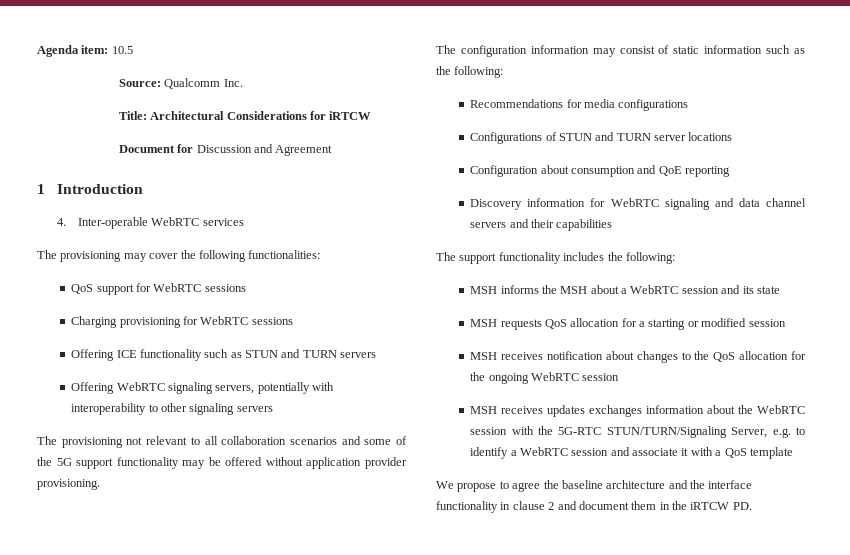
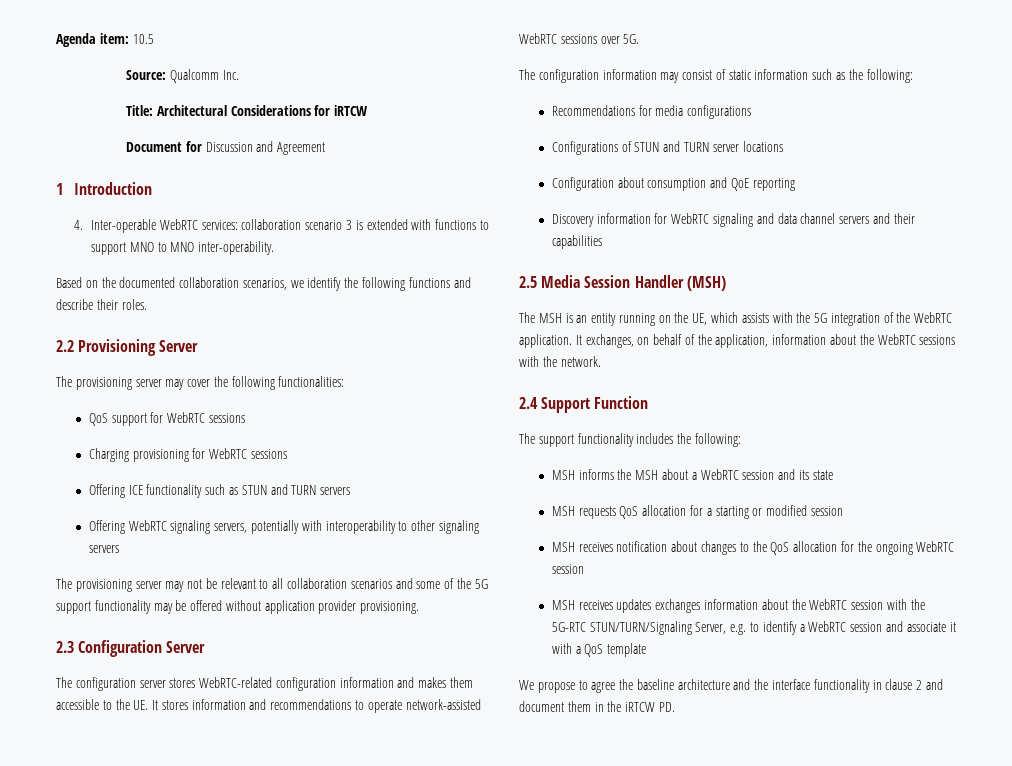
- 4. Inter-operable WebRTC services
- The provisioning may cover the following functionalities:
+ 4. Inter-operable WebRTC services: collaboration scenario 3 is extended with functions to support MNO to MNO inter-operability.
+ Based on the documented collaboration scenarios, we identify the following functions and describe their roles.
+ 2.2 Provisioning Server
+ The provisioning server may cover the following functionalities:
- The provisioning not relevant to all collaboration scenarios and some of the 5G support functionality may be offered without application provider provisioning.
+ The provisioning server may not be relevant to all collaboration scenarios and some of the 5G support functionality may be offered without application provider provisioning.
+ 2.3 Configuration Server
+ The configuration server stores WebRTC-related configuration information and makes them accessible to the UE. It stores information and recommendations to operate network-assisted WebRTC sessions over 5G.
+ 2.5 Media Session Handler (MSH)
+ The MSH is an entity running on the UE, which assists with the 5G integration of the WebRTC application. It exchanges, on behalf of the application, information about the WebRTC sessions with the network.
+ 2.4 Support Function

